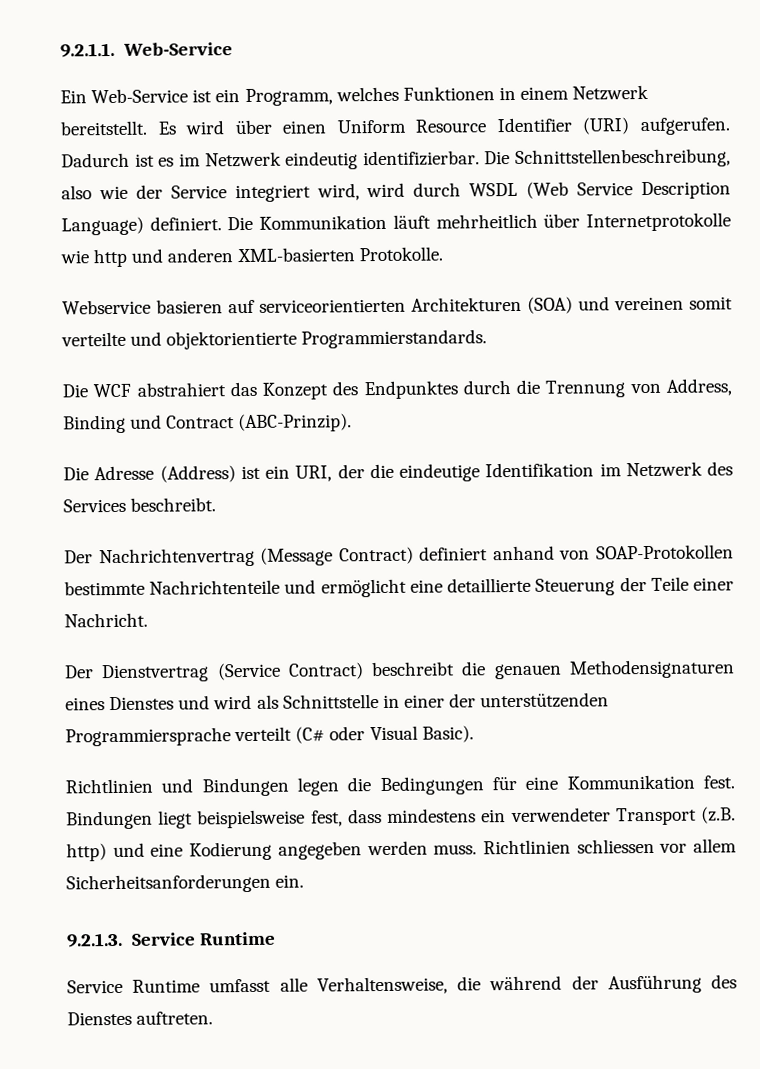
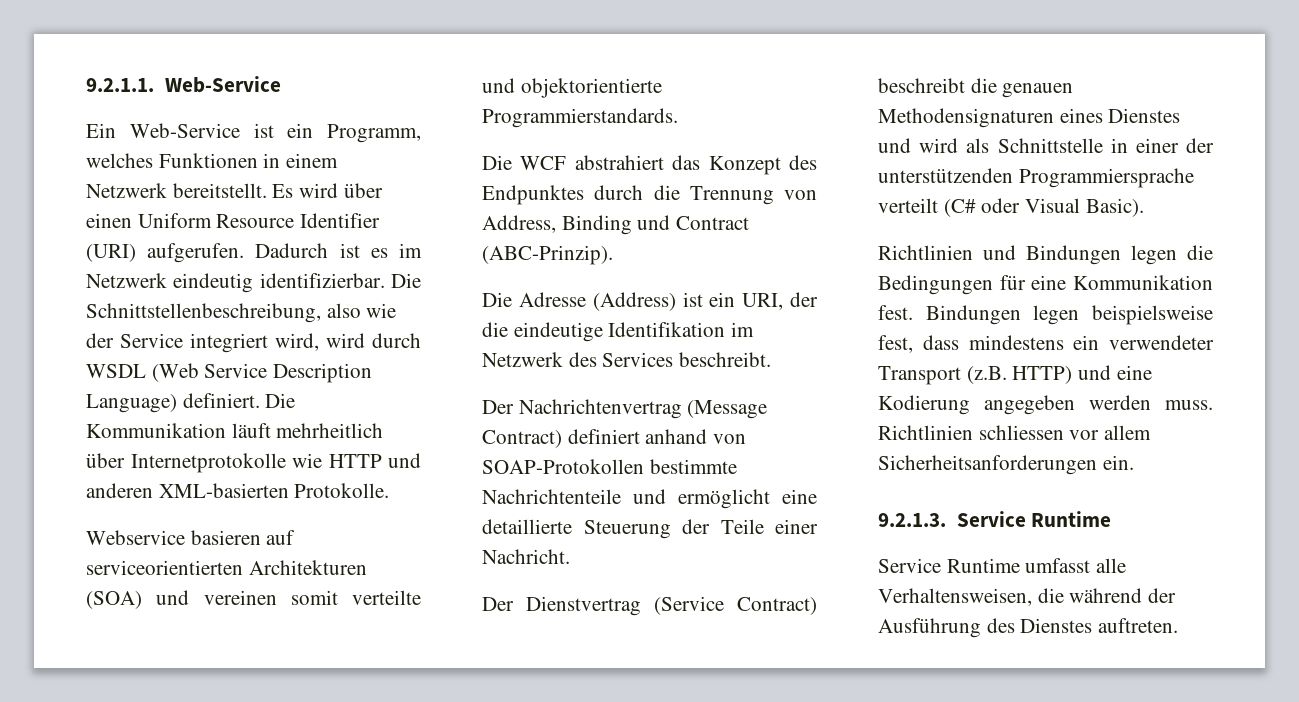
- Die Kommunikation läuft mehrheitlich über Internetprotokolle wie http und anderen XML-basierten Protokolle.
+ Die Kommunikation läuft mehrheitlich über Internetprotokolle wie HTTP und anderen XML-basierten Protokolle.
- Bindungen liegt beispielsweise fest, dass mindestens ein verwendeter Transport (z.B. http) und eine Kodierung angegeben werden muss.
+ Bindungen legen beispielsweise fest, dass mindestens ein verwendeter Transport (z.B. HTTP) und eine Kodierung angegeben werden muss.
- Service Runtime umfasst alle Verhaltensweise, die während der Ausführung des Dienstes auftreten.
+ Service Runtime umfasst alle Verhaltensweisen, die während der Ausführung des Dienstes auftreten.

